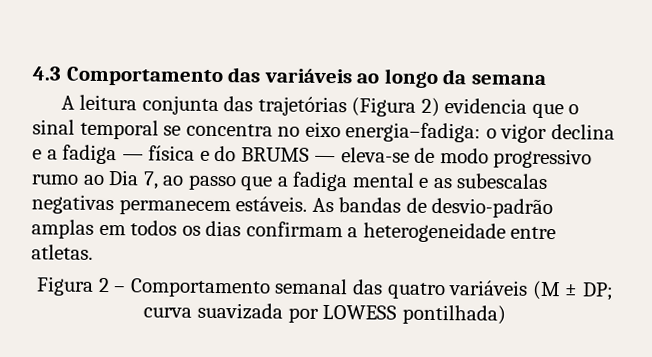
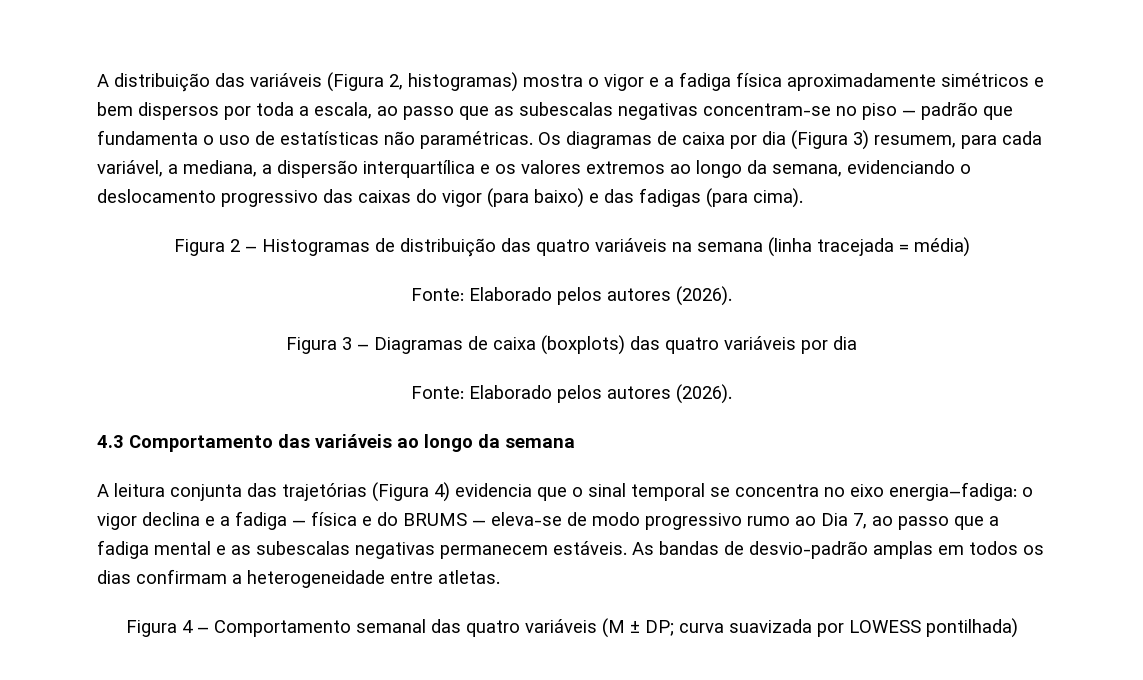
+ A distribuição das variáveis (Figura 2, histogramas) mostra o vigor e a fadiga física aproximadamente simétricos e bem dispersos por toda a escala, ao passo que as subescalas negativas concentram-se no piso — padrão que fundamenta o uso de estatísticas não paramétricas. Os diagramas de caixa por dia (Figura 3) resumem, para cada variável, a mediana, a dispersão interquartílica e os valores extremos ao longo da semana, evidenciando o deslocamento progressivo das caixas do vigor (para baixo) e das fadigas (para cima).
+ Figura 2 – Histogramas de distribuição das quatro variáveis na semana (linha tracejada = média)
+ Fonte: Elaborado pelos autores (2026).
+ Figura 3 – Diagramas de caixa (boxplots) das quatro variáveis por dia
+ Fonte: Elaborado pelos autores (2026).
- A leitura conjunta das trajetórias (Figura 2) evidencia que o sinal temporal se concentra no eixo energia–fadiga: o vigor declina e a fadiga — física e do BRUMS — eleva-se de modo progressivo rumo ao Dia 7, ao passo que a fadiga mental e as subescalas negativas permanecem estáveis.
+ A leitura conjunta das trajetórias (Figura 4) evidencia que o sinal temporal se concentra no eixo energia–fadiga: o vigor declina e a fadiga — física e do BRUMS — eleva-se de modo progressivo rumo ao Dia 7, ao passo que a fadiga mental e as subescalas negativas permanecem estáveis.
- Figura 2 – Comportamento semanal das quatro variáveis (M ± DP; curva suavizada por LOWESS pontilhada)
+ Figura 4 – Comportamento semanal das quatro variáveis (M ± DP; curva suavizada por LOWESS pontilhada)

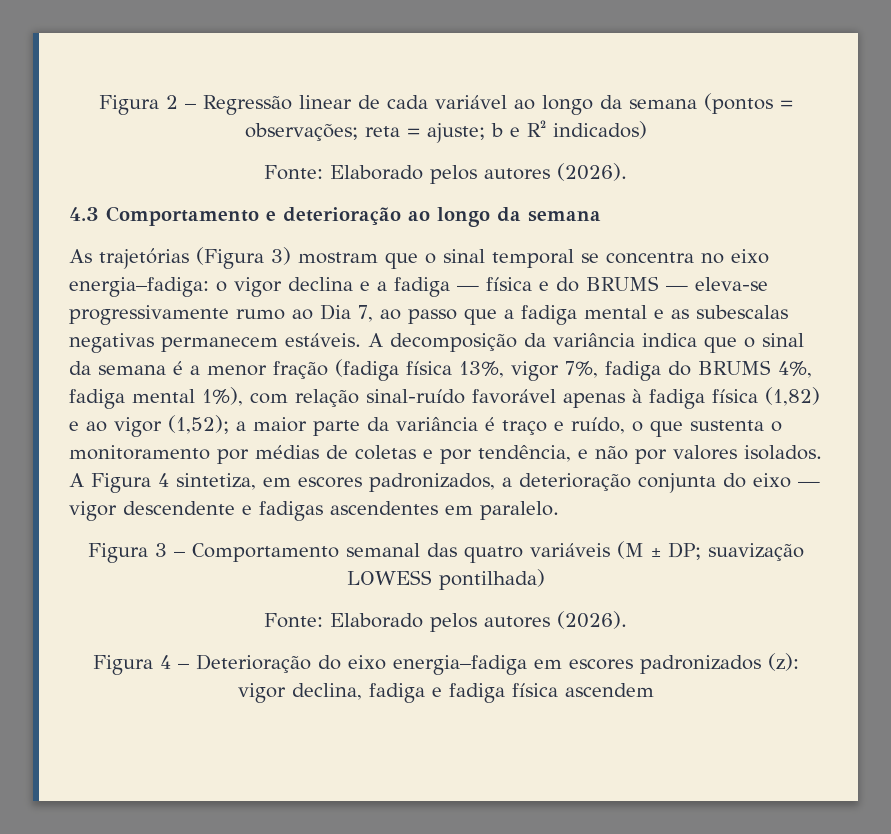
- A distribuição das variáveis (Figura 2, histogramas) mostra o vigor e a fadiga física aproximadamente simétricos e bem dispersos por toda a escala, ao passo que as subescalas negativas concentram-se no piso — padrão que fundamenta o uso de estatísticas não paramétricas. Os diagramas de caixa por dia (Figura 3) resumem, para cada variável, a mediana, a dispersão interquartílica e os valores extremos ao longo da semana, evidenciando o deslocamento progressivo das caixas do vigor (para baixo) e das fadigas (para cima).
- Figura 2 – Histogramas de distribuição das quatro variáveis na semana (linha tracejada = média)
- Fonte: Elaborado pelos autores (2026).
- Figura 3 – Diagramas de caixa (boxplots) das quatro variáveis por dia
+ Figura 2 – Regressão linear de cada variável ao longo da semana (pontos = observações; reta = ajuste; b e R² indicados)
- 4.3 Comportamento das variáveis ao longo da semana
+ 4.3 Comportamento e deterioração ao longo da semana
- A leitura conjunta das trajetórias (Figura 4) evidencia que o sinal temporal se concentra no eixo energia–fadiga: o vigor declina e a fadiga — física e do BRUMS — eleva-se de modo progressivo rumo ao Dia 7, ao passo que a fadiga mental e as subescalas negativas permanecem estáveis.
+ As trajetórias (Figura 3) mostram que o sinal temporal se concentra no eixo energia–fadiga: o vigor declina e a fadiga — física e do BRUMS — eleva-se progressivamente rumo ao Dia 7, ao passo que a fadiga mental e as subescalas negativas permanecem estáveis.
- As bandas de desvio-padrão amplas em todos os dias confirmam a heterogeneidade entre atletas.
- Figura 4 – Comportamento semanal das quatro variáveis (M ± DP; curva suavizada por LOWESS pontilhada)
+ A decomposição da variância indica que o sinal da semana é a menor fração (fadiga física 13%, vigor 7%, fadiga do BRUMS 4%, fadiga mental 1%), com relação sinal-ruído favorável apenas à fadiga física (1,82) e ao vigor (1,52); a maior parte da variância é traço e ruído, o que sustenta o monitoramento por médias de coletas e por tendência, e não por valores isolados. A Figura 4 sintetiza, em escores padronizados, a deterioração conjunta do eixo — vigor descendente e fadigas ascendentes em paralelo.
+ Figura 3 – Comportamento semanal das quatro variáveis (M ± DP; suavização LOWESS pontilhada)
+ Fonte: Elaborado pelos autores (2026).
+ Figura 4 – Deterioração do eixo energia–fadiga em escores padronizados (z): vigor declina, fadiga e fadiga física ascendem

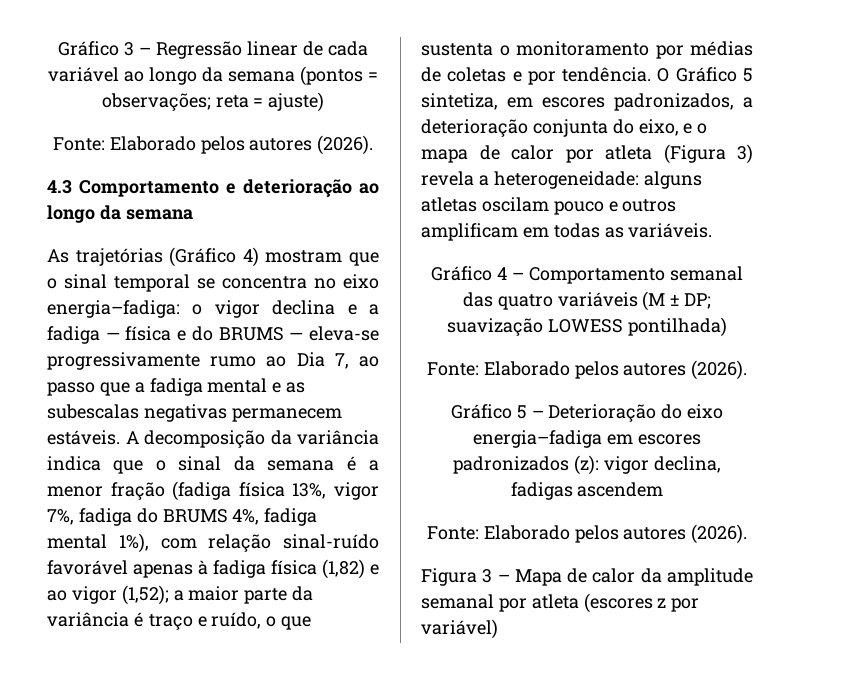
- Figura 2 – Regressão linear de cada variável ao longo da semana (pontos = observações; reta = ajuste; b e R² indicados)
+ Gráfico 3 – Regressão linear de cada variável ao longo da semana (pontos = observações; reta = ajuste)
- As trajetórias (Figura 3) mostram que o sinal temporal se concentra no eixo energia–fadiga: o vigor declina e a fadiga — física e do BRUMS — eleva-se progressivamente rumo ao Dia 7, ao passo que a fadiga mental e as subescalas negativas permanecem estáveis.
+ As trajetórias (Gráfico 4) mostram que o sinal temporal se concentra no eixo energia–fadiga: o vigor declina e a fadiga — física e do BRUMS — eleva-se progressivamente rumo ao Dia 7, ao passo que a fadiga mental e as subescalas negativas permanecem estáveis.
- a maior parte da variância é traço e ruído, o que sustenta o monitoramento por médias de coletas e por tendência, e não por valores isolados. A Figura 4 sintetiza, em escores padronizados, a deterioração conjunta do eixo — vigor descendente e fadigas ascendentes em paralelo.
- Figura 3 – Comportamento semanal das quatro variáveis (M ± DP;
+ a maior parte da variância é traço e ruído, o que sustenta o monitoramento por médias de coletas e por tendência. O Gráfico 5 sintetiza, em escores padronizados, a deterioração conjunta do eixo, e o mapa de calor por atleta (Figura 3) revela a heterogeneidade: alguns atletas oscilam pouco e outros amplificam em todas as variáveis.
+ Gráfico 4 – Comportamento semanal das quatro variáveis (M ± DP;
- Figura 4 – Deterioração do eixo energia–fadiga em escores padronizados (z): vigor declina, fadiga e fadiga física ascendem
+ Gráfico 5 – Deterioração do eixo energia–fadiga em escores padronizados (z): vigor declina, fadigas ascendem
+ Fonte: Elaborado pelos autores (2026).
+ Figura 3 – Mapa de calor da amplitude semanal por atleta (escores z por variável)

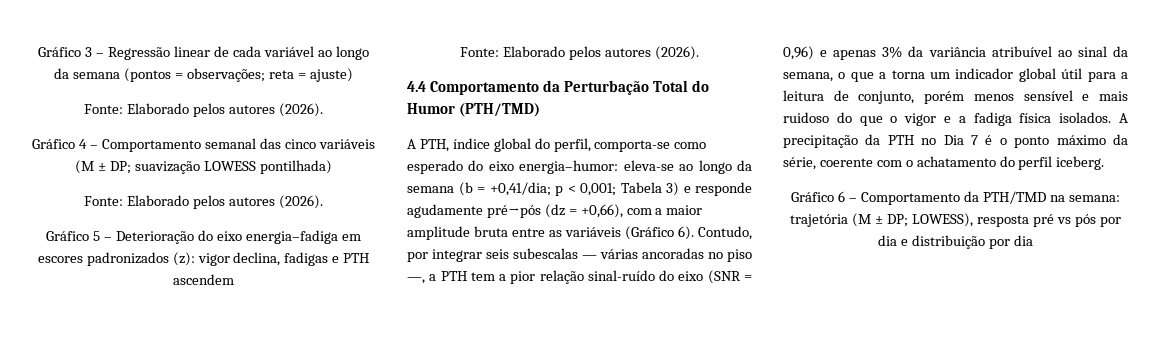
- 4.3 Comportamento e deterioração ao longo da semana
- As trajetórias (Gráfico 4) mostram que o sinal temporal se concentra no eixo energia–fadiga: o vigor declina e a fadiga — física e do BRUMS — eleva-se progressivamente rumo ao Dia 7, ao passo que a fadiga mental e as subescalas negativas permanecem estáveis. A decomposição da variância indica que o sinal da semana é a menor fração (fadiga física 13%, vigor 7%, fadiga do BRUMS 4%, fadiga mental 1%), com relação sinal-ruído favorável apenas à fadiga física (1,82) e ao vigor (1,52); a maior parte da variância é traço e ruído, o que sustenta o monitoramento por médias de coletas e por tendência. O Gráfico 5 sintetiza, em escores padronizados, a deterioração conjunta do eixo, e o mapa de calor por atleta (Figura 3) revela a heterogeneidade: alguns atletas oscilam pouco e outros amplificam em todas as variáveis.
- Gráfico 4 – Comportamento semanal das quatro variáveis (M ± DP; suavização LOWESS pontilhada)
+ Gráfico 4 – Comportamento semanal das cinco variáveis (M ± DP; suavização LOWESS pontilhada)
- Gráfico 5 – Deterioração do eixo energia–fadiga em escores padronizados (z): vigor declina, fadigas ascendem
+ Gráfico 5 – Deterioração do eixo energia–fadiga em escores padronizados (z): vigor declina, fadigas e PTH ascendem
- Figura 3 – Mapa de calor da amplitude semanal por atleta (escores z por variável)
+ 4.4 Comportamento da Perturbação Total do Humor (PTH/TMD)
+ A PTH, índice global do perfil, comporta-se como esperado do eixo energia–humor: eleva-se ao longo da semana (b = +0,41/dia; p < 0,001; Tabela 3) e responde agudamente pré→pós (dz = +0,66), com a maior amplitude bruta entre as variáveis (Gráfico 6). Contudo, por integrar seis subescalas — várias ancoradas no piso —, a PTH tem a pior relação sinal-ruído do eixo (SNR = 0,96) e apenas 3% da variância atribuível ao sinal da semana, o que a torna um indicador global útil para a leitura de conjunto, porém menos sensível e mais ruidoso do que o vigor e a fadiga física isolados. A precipitação da PTH no Dia 7 é o ponto máximo da série, coerente com o achatamento do perfil iceberg.
+ Gráfico 6 – Comportamento da PTH/TMD na semana: trajetória (M ± DP; LOWESS), resposta pré vs pós por dia e distribuição por dia

